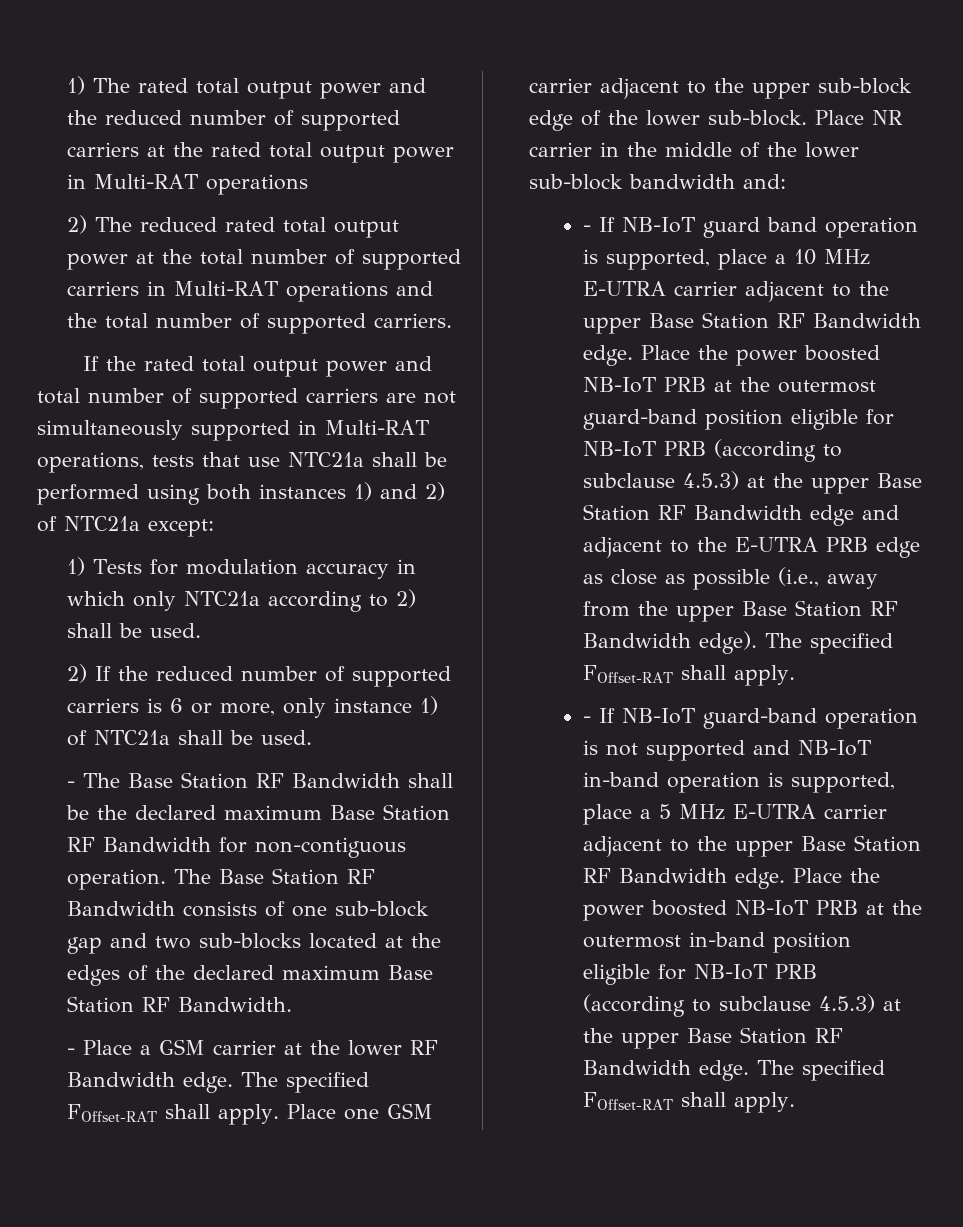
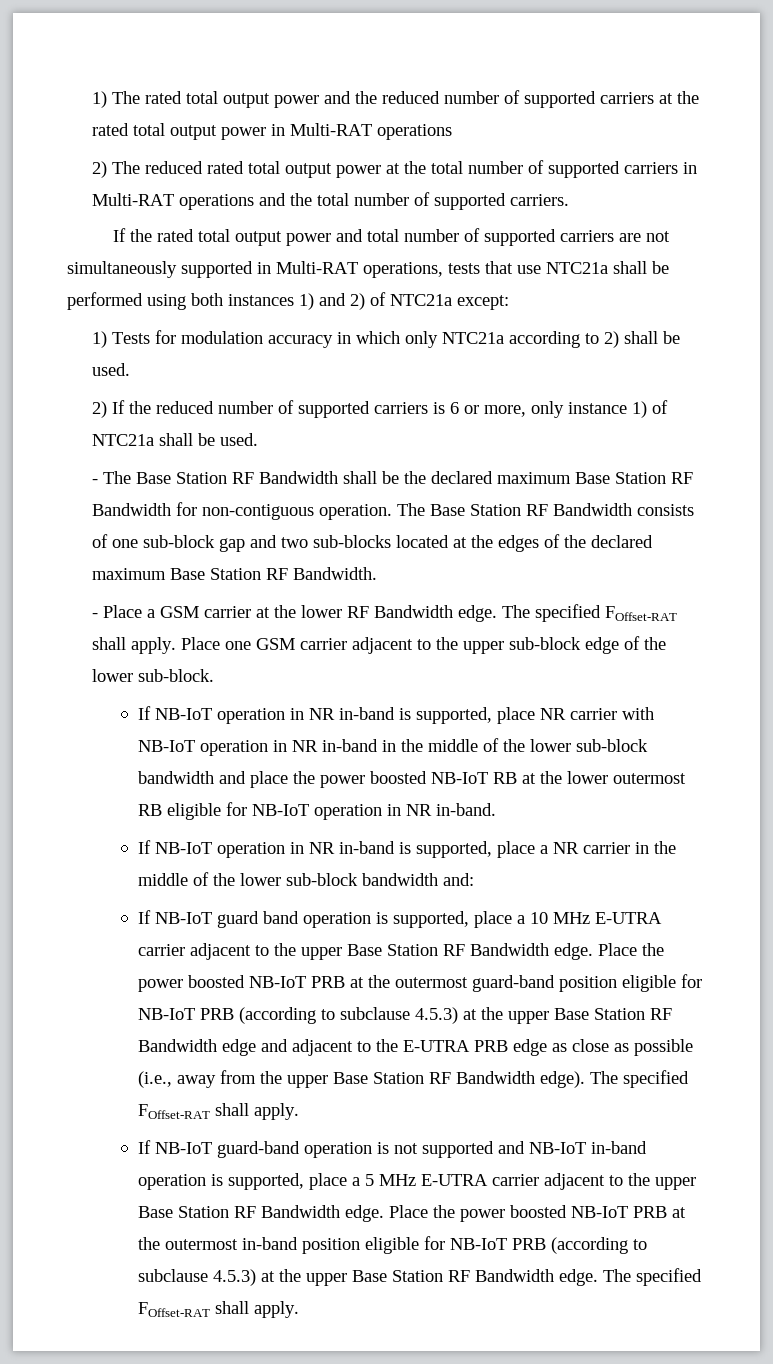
- Place one GSM carrier adjacent to the upper sub-block edge of the lower sub-block. Place NR carrier in the middle of the lower sub-block bandwidth and:
+ Place one GSM carrier adjacent to the upper sub-block edge of the lower sub-block.
+ If NB-IoT operation in NR in-band is supported, place NR carrier with NB-IoT operation in NR in-band in the middle of the lower sub-block bandwidth and place the power boosted NB-IoT RB at the lower outermost RB eligible for NB-IoT operation in NR in-band.
+ If NB-IoT operation in NR in-band is supported, place a NR carrier in the middle of the lower sub-block bandwidth and:
- - If NB-IoT guard band operation is supported, place a 10 MHz E-UTRA carrier adjacent to the upper Base Station RF Bandwidth edge.
+ If NB-IoT guard band operation is supported, place a 10 MHz E-UTRA carrier adjacent to the upper Base Station RF Bandwidth edge.
- - If NB-IoT guard-band operation is not supported and NB-IoT in-band operation is supported, place a 5 MHz E-UTRA carrier adjacent to the upper Base Station RF Bandwidth edge.
+ If NB-IoT guard-band operation is not supported and NB-IoT in-band operation is supported, place a 5 MHz E-UTRA carrier adjacent to the upper Base Station RF Bandwidth edge.

